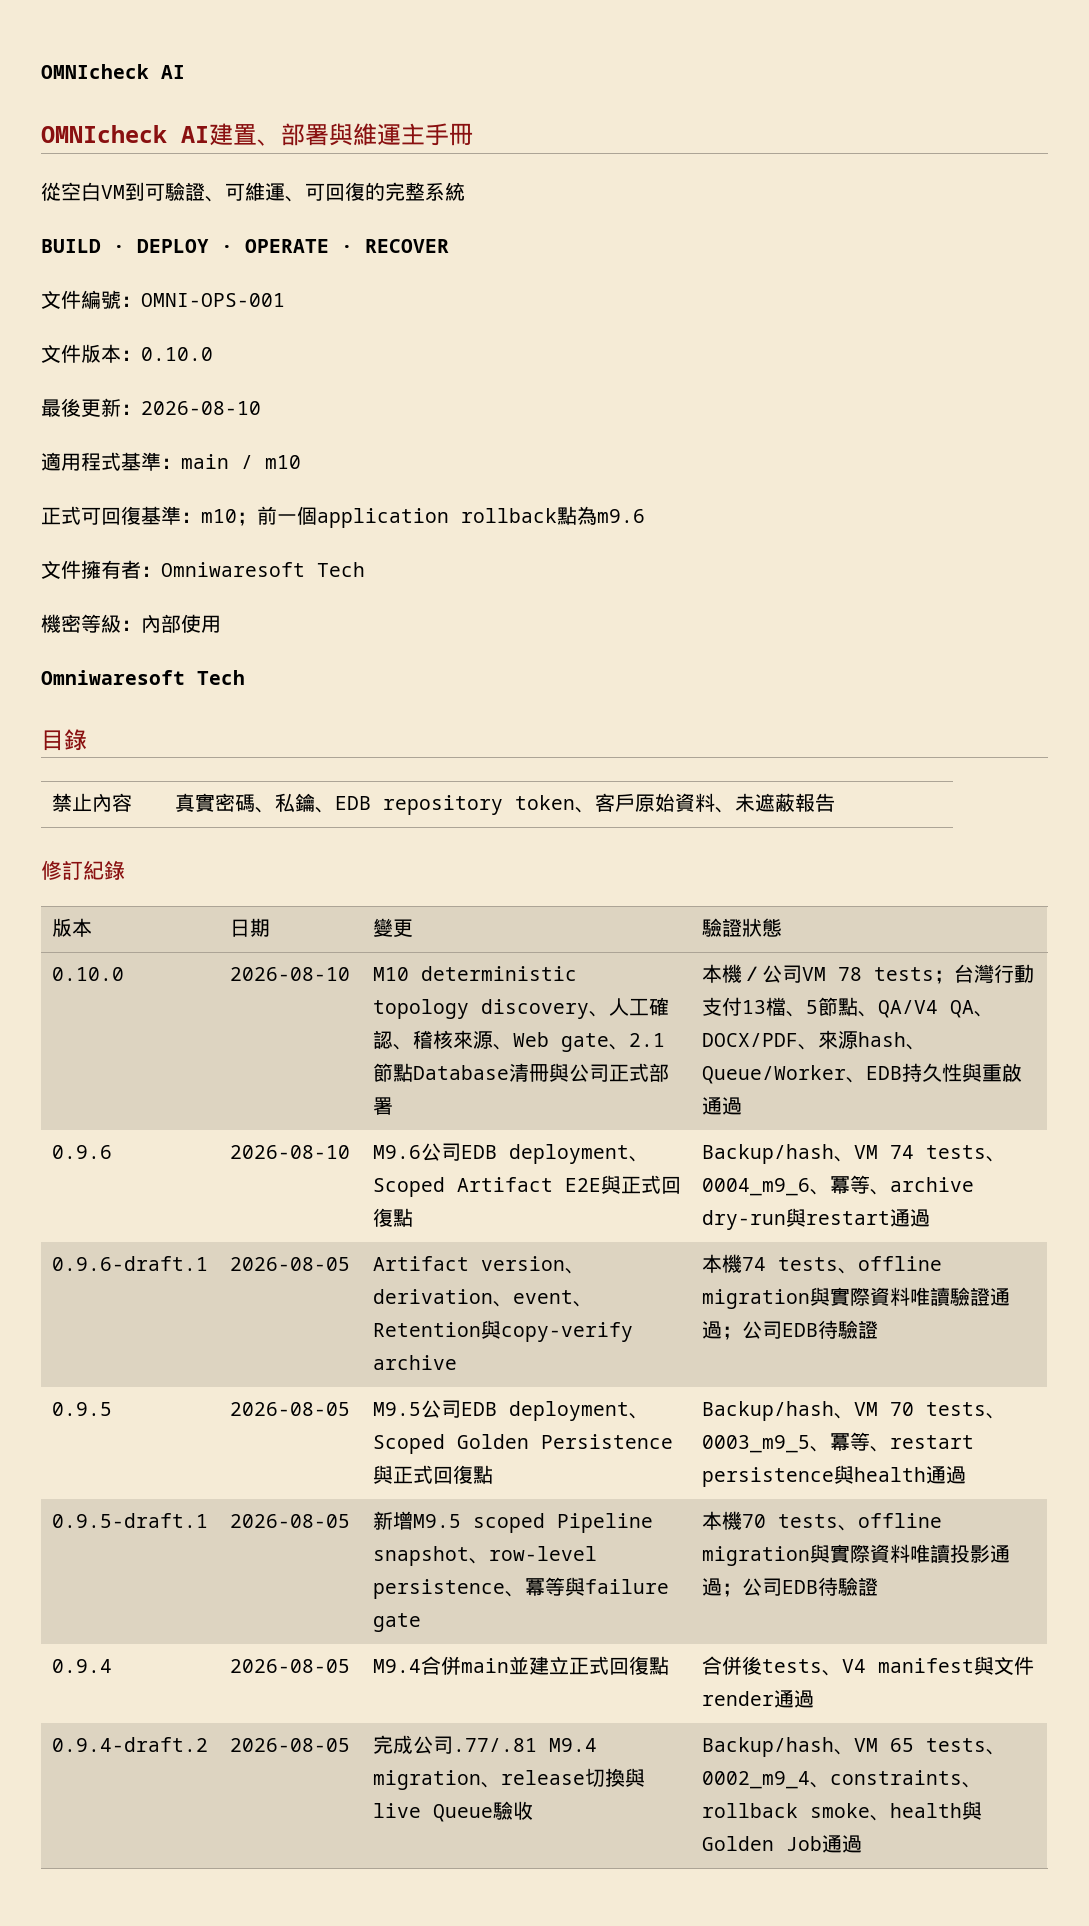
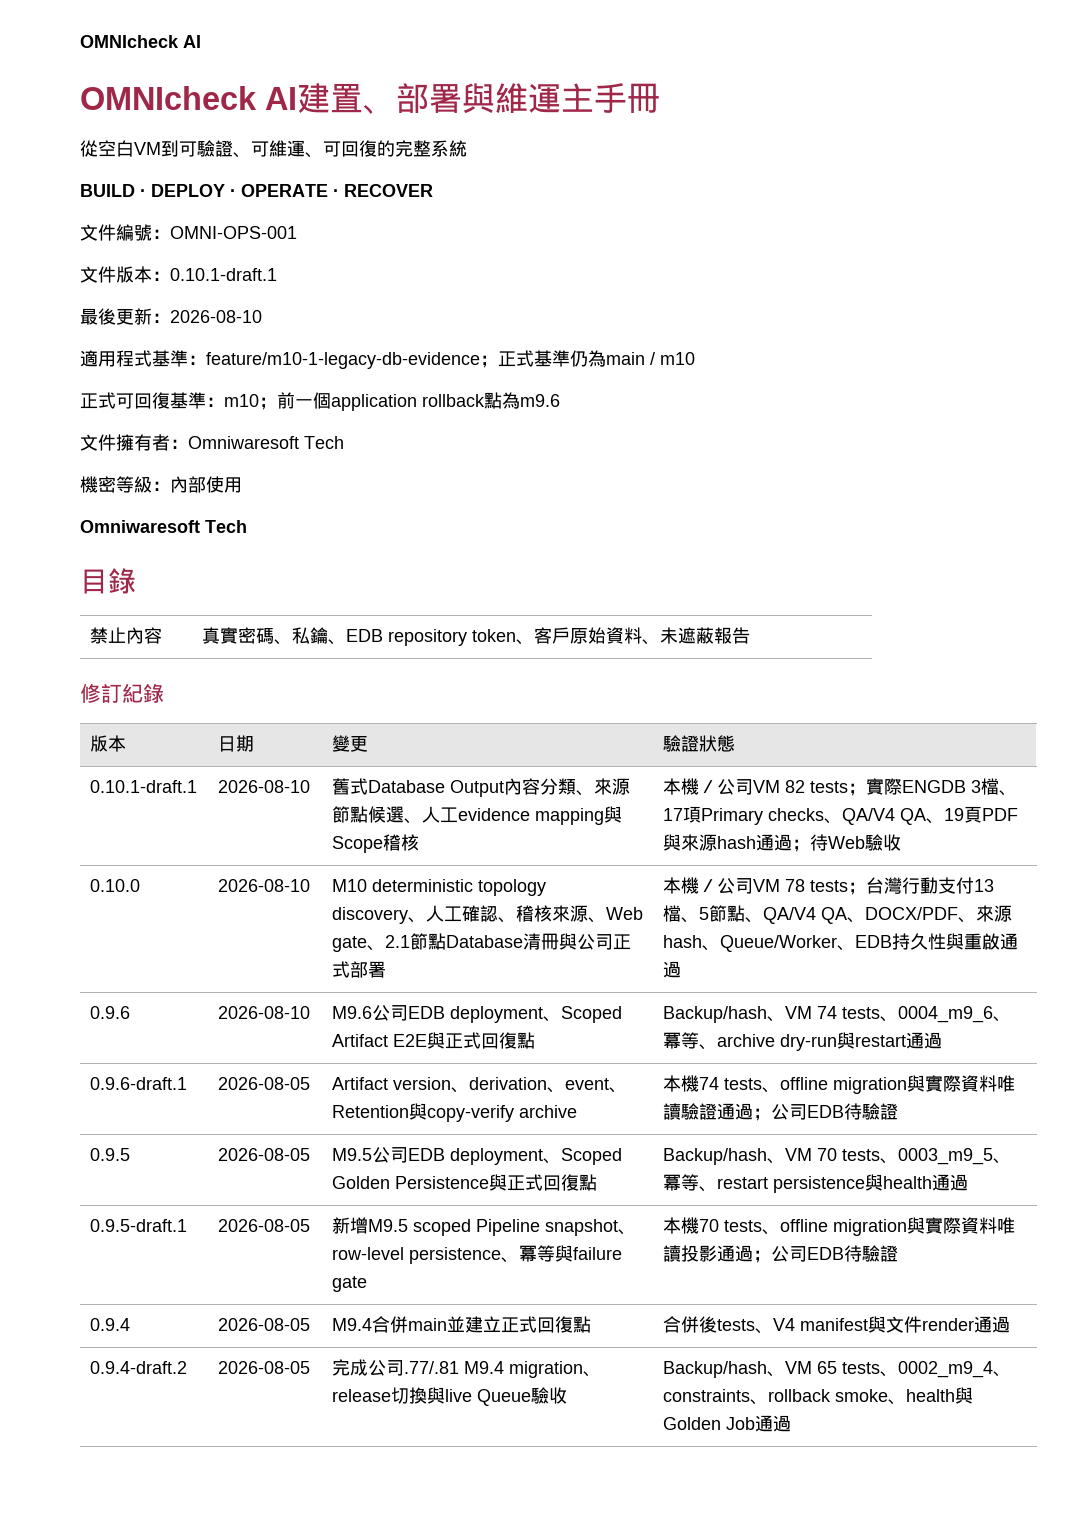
- 文件版本：0.10.0
+ 文件版本：0.10.1-draft.1
- 適用程式基準：main / m10
+ 適用程式基準：feature/m10-1-legacy-db-evidence；正式基準仍為main / m10
+ 0.10.1-draft.1 | 2026-08-10 | 舊式Database Output內容分類、來源節點候選、人工evidence mapping與Scope稽核 | 本機／公司VM 82 tests；實際ENGDB 3檔、17項Primary checks、QA/V4 QA、19頁PDF與來源hash通過；待Web驗收

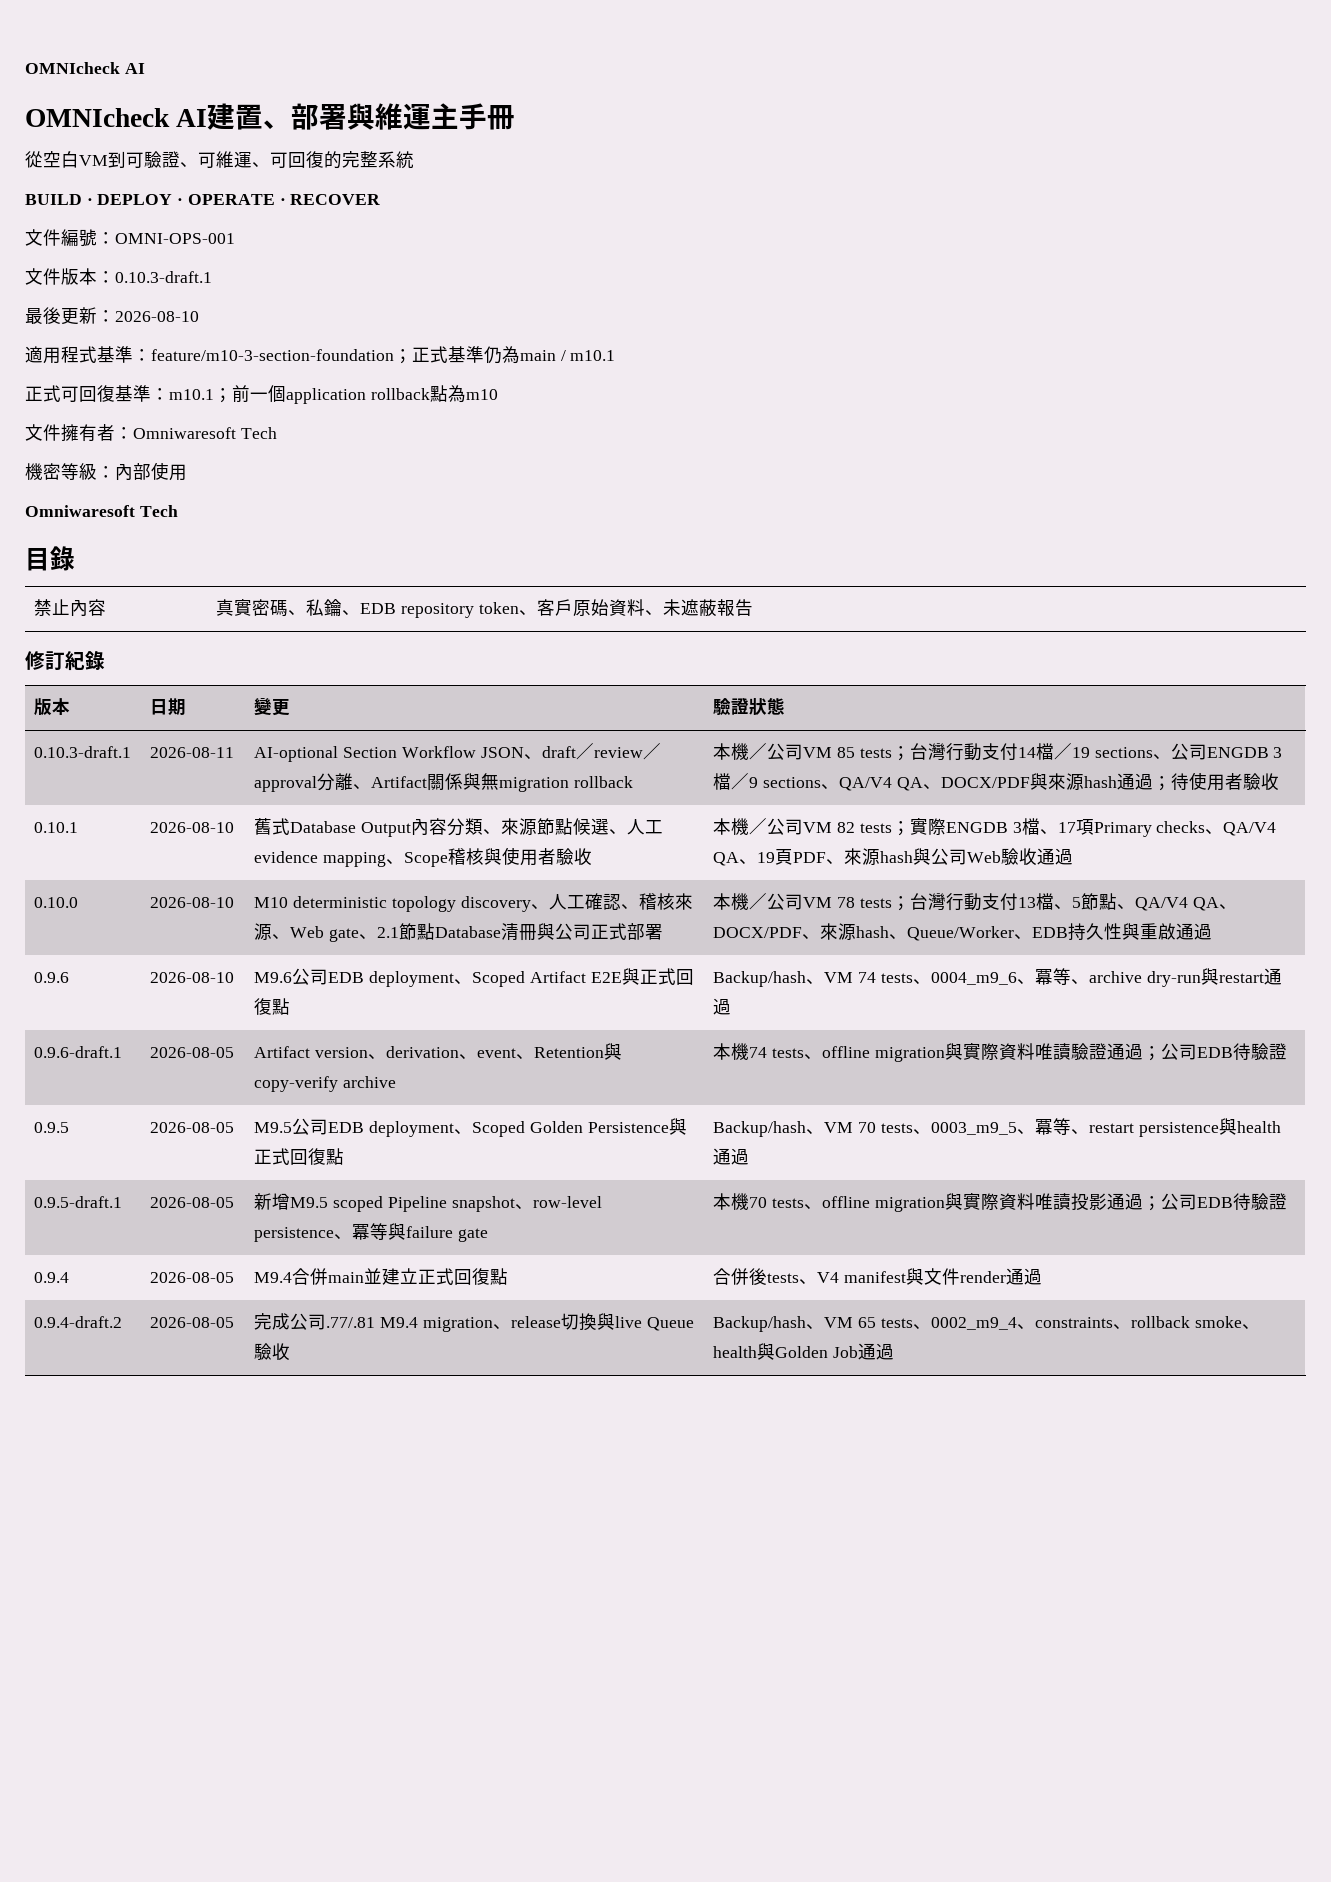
- 文件版本：0.10.1-draft.1
+ 文件版本：0.10.3-draft.1
- 適用程式基準：feature/m10-1-legacy-db-evidence；正式基準仍為main / m10
+ 適用程式基準：feature/m10-3-section-foundation；正式基準仍為main / m10.1
- 正式可回復基準：m10；前一個application rollback點為m9.6
+ 正式可回復基準：m10.1；前一個application rollback點為m10
  版本 | 日期 | 變更 | 驗證狀態
- 0.10.1-draft.1
+ 0.10.3-draft.1 | 2026-08-11 | AI-optional Section Workflow JSON、draft／review／approval分離、Artifact關係與無migration rollback | 本機／公司VM 85 tests；台灣行動支付14檔／19 sections、公司ENGDB 3檔／9 sections、QA/V4 QA、DOCX/PDF與來源hash通過；待使用者驗收
+ 0.10.1
- 舊式Database Output內容分類、來源節點候選、人工evidence mapping與Scope稽核
+ 舊式Database Output內容分類、來源節點候選、人工evidence mapping、Scope稽核與使用者驗收
- 本機／公司VM 82 tests；實際ENGDB 3檔、17項Primary checks、QA/V4 QA、19頁PDF與來源hash通過；待Web驗收
+ 本機／公司VM 82 tests；實際ENGDB 3檔、17項Primary checks、QA/V4 QA、19頁PDF、來源hash與公司Web驗收通過

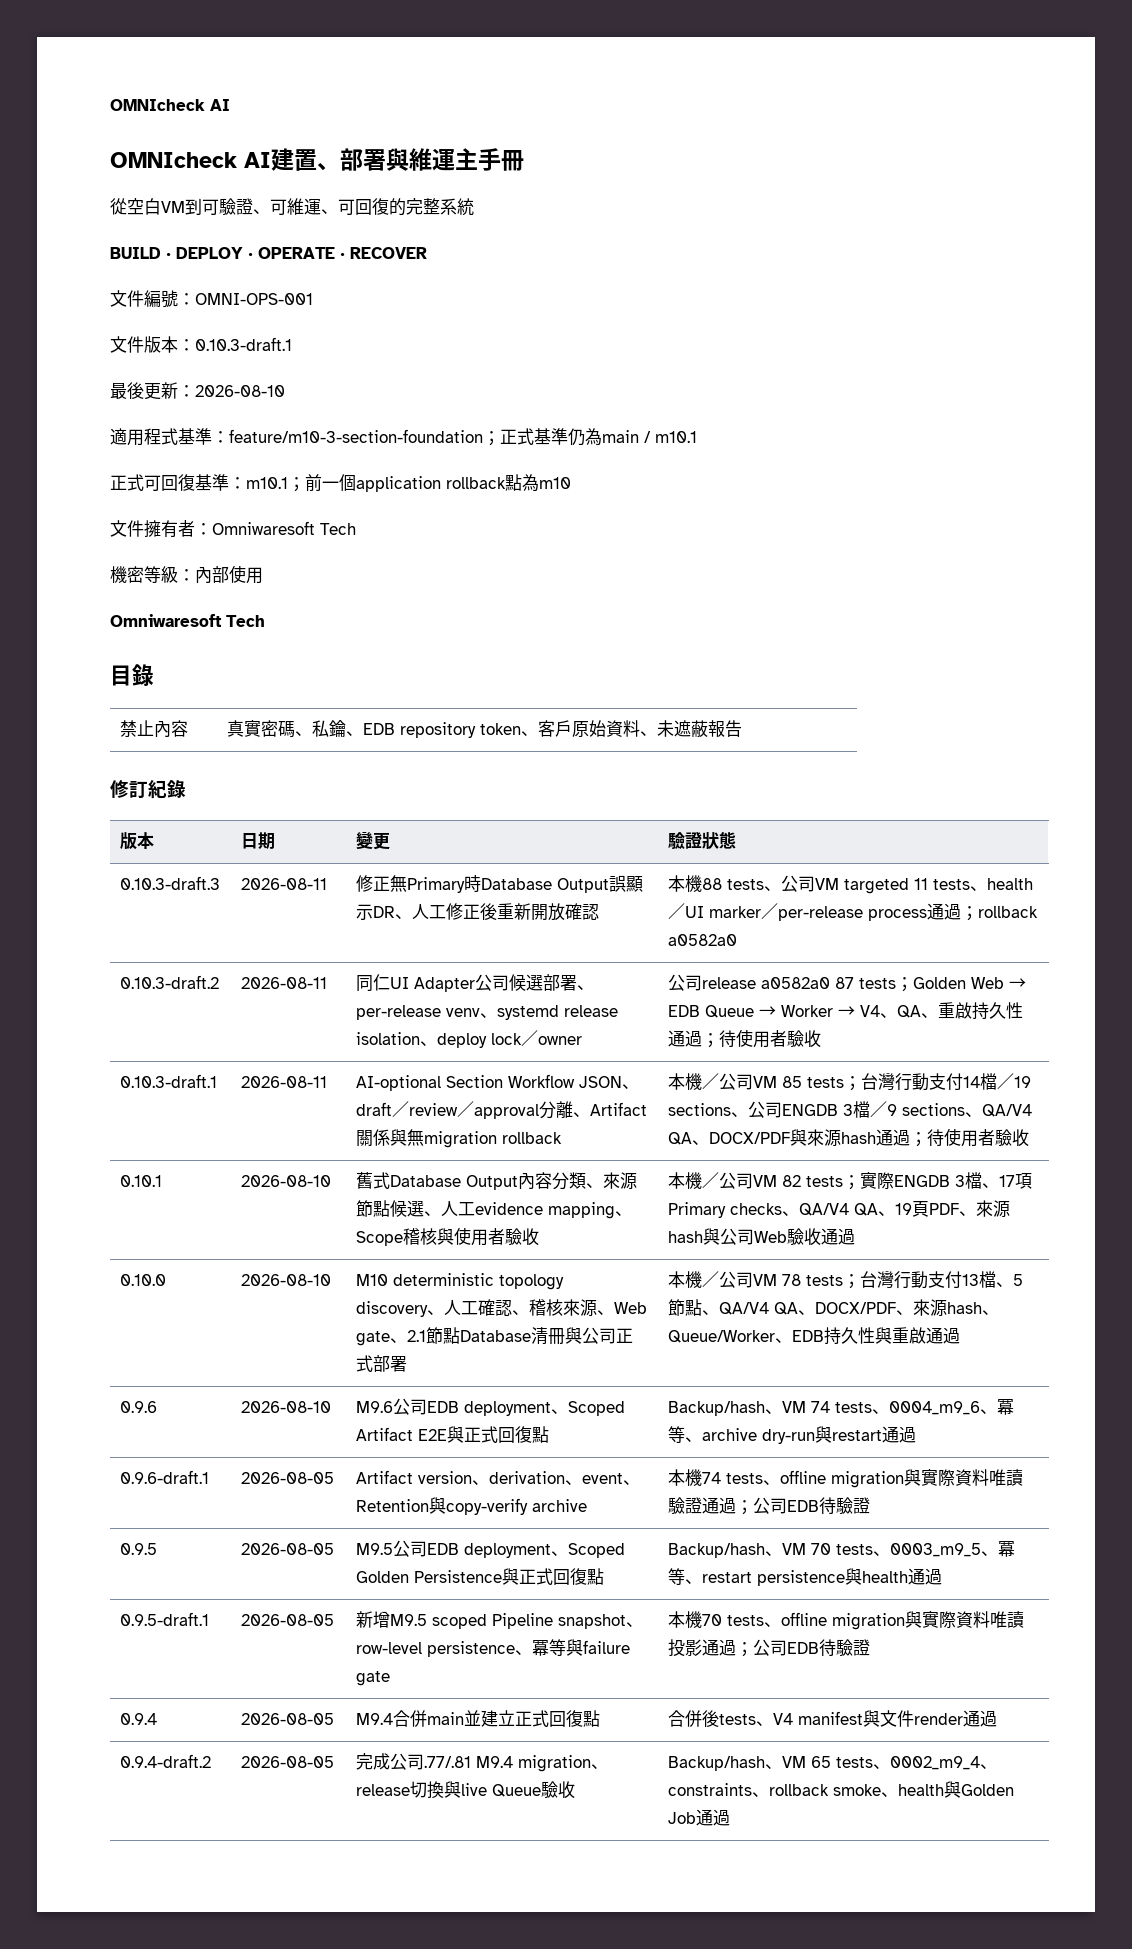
+ 0.10.3-draft.3 | 2026-08-11 | 修正無Primary時Database Output誤顯示DR、人工修正後重新開放確認 | 本機88 tests、公司VM targeted 11 tests、health／UI marker／per-release process通過；rollback a0582a0
+ 0.10.3-draft.2 | 2026-08-11 | 同仁UI Adapter公司候選部署、per-release venv、systemd release isolation、deploy lock／owner | 公司release a0582a0 87 tests；Golden Web → EDB Queue → Worker → V4、QA、重啟持久性通過；待使用者驗收

